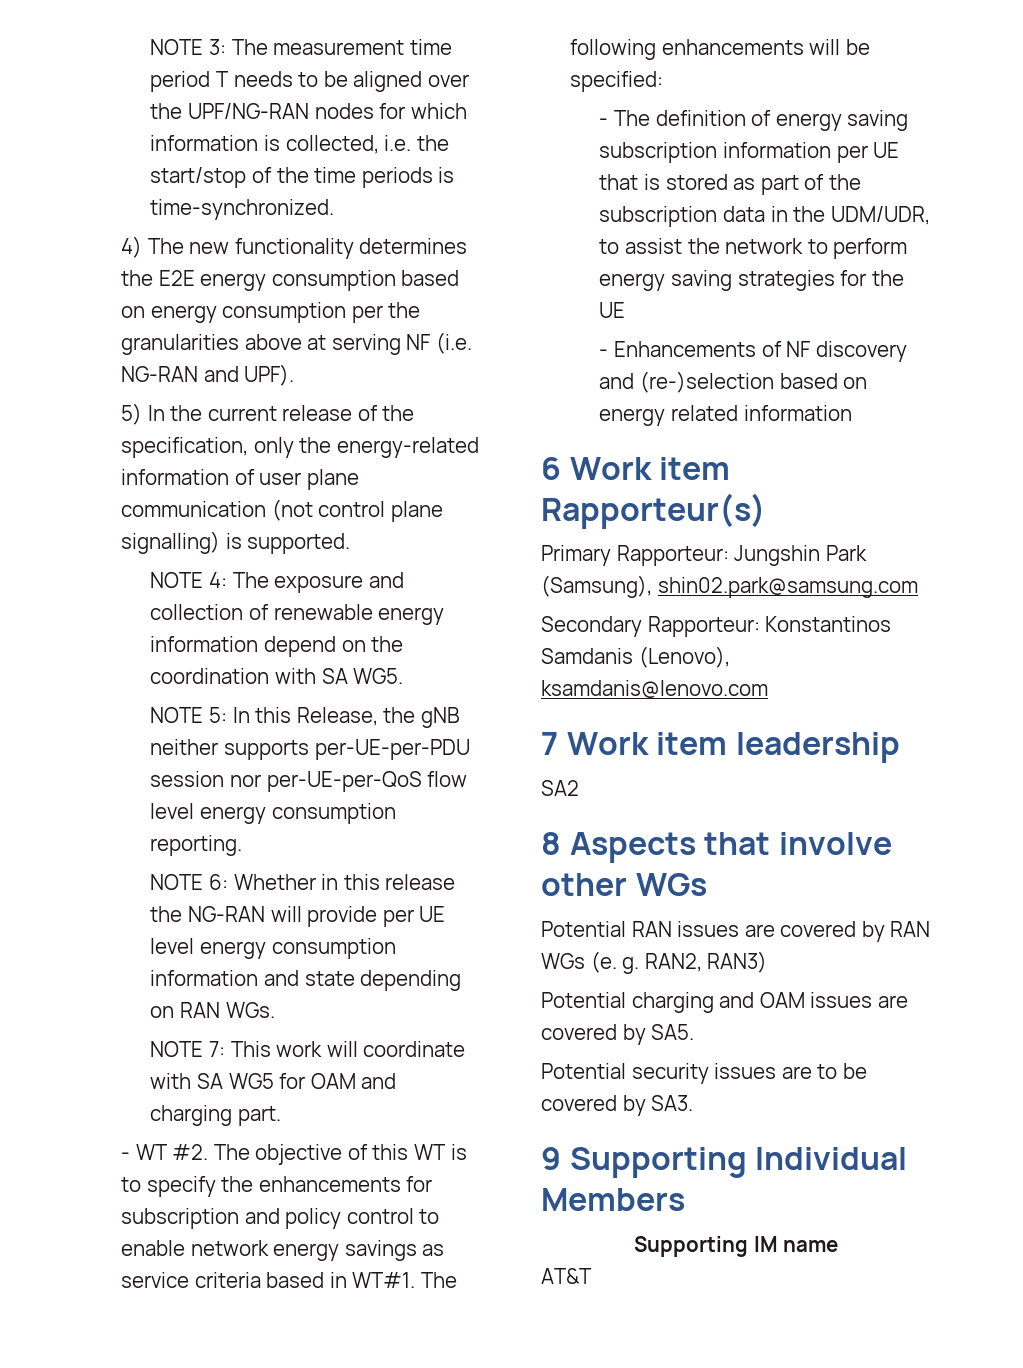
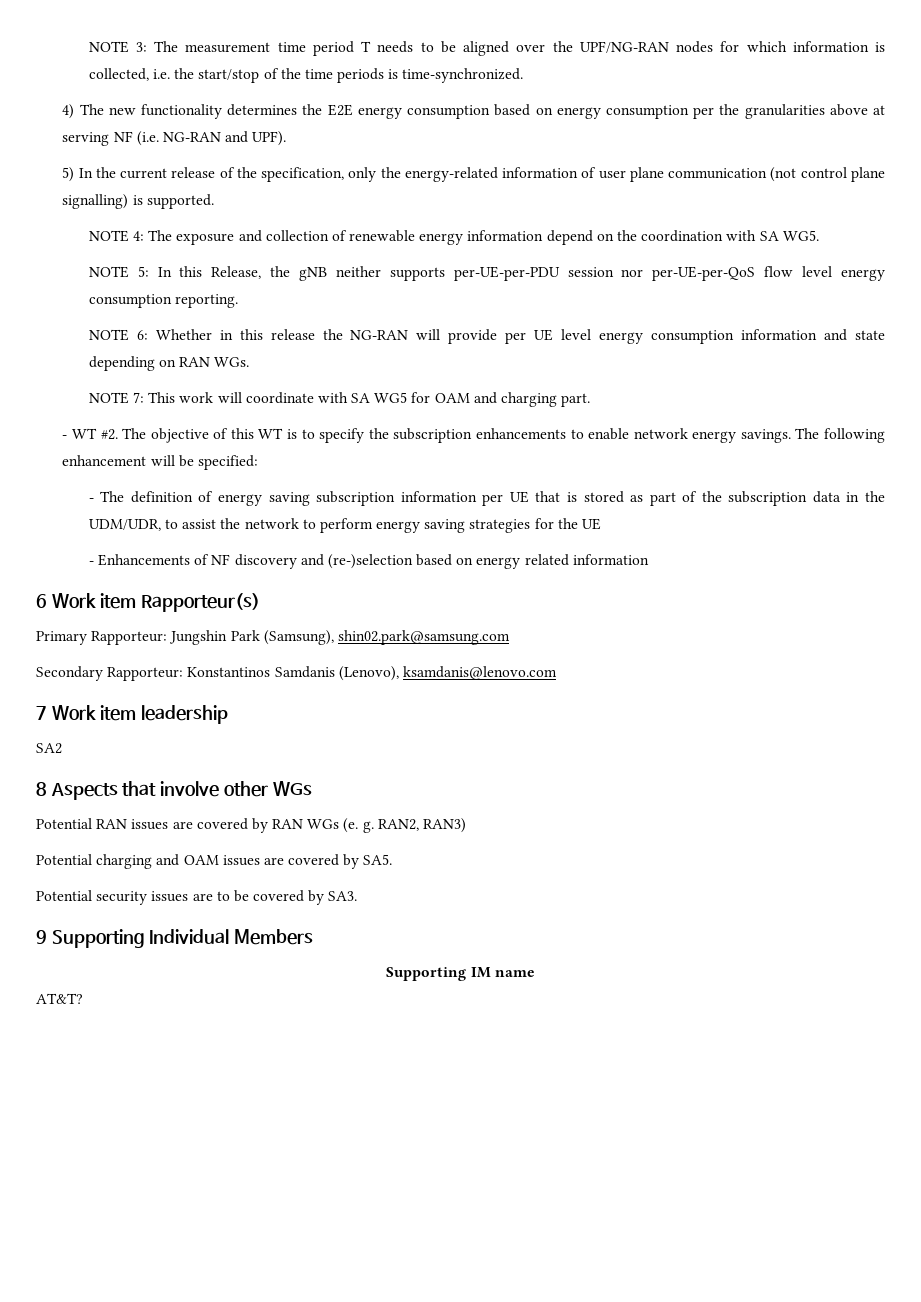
- The objective of this WT is to specify the enhancements for subscription and policy control to enable network energy savings as service criteria based in WT#1.
+ The objective of this WT is to specify the subscription enhancements to enable network energy savings.
- The following enhancements will be specified:
+ The following enhancement will be specified:
- AT&T
+ AT&T?

